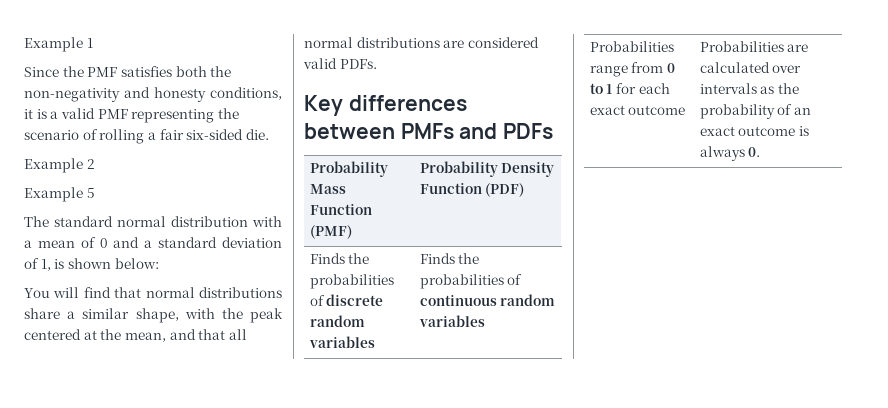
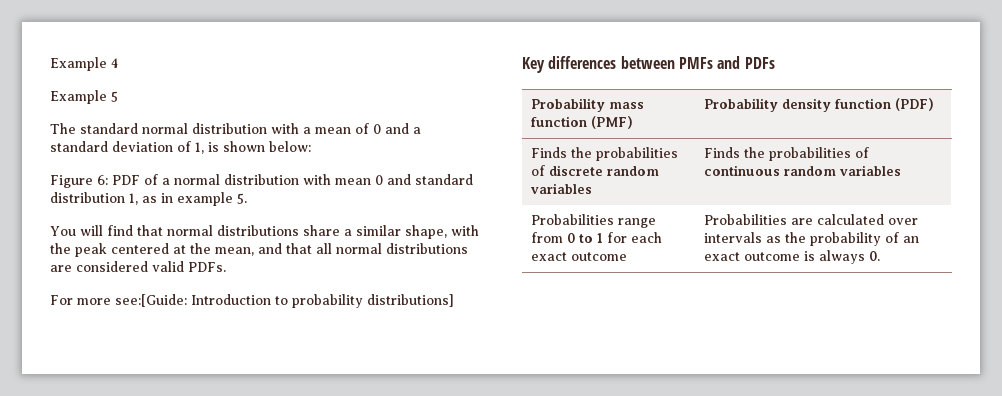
- Example 1
- Since the PMF satisfies both the non-negativity and honesty conditions, it is a valid PMF representing the scenario of rolling a fair six-sided die.
- Example 2
+ Example 4
+ Figure 6: PDF of a normal distribution with mean 0 and standard distribution 1, as in example 5.
+ For more see:[Guide: Introduction to probability distributions]
- Probability Mass Function (PMF) | Probability Density Function (PDF)
+ Probability mass function (PMF) | Probability density function (PDF)

